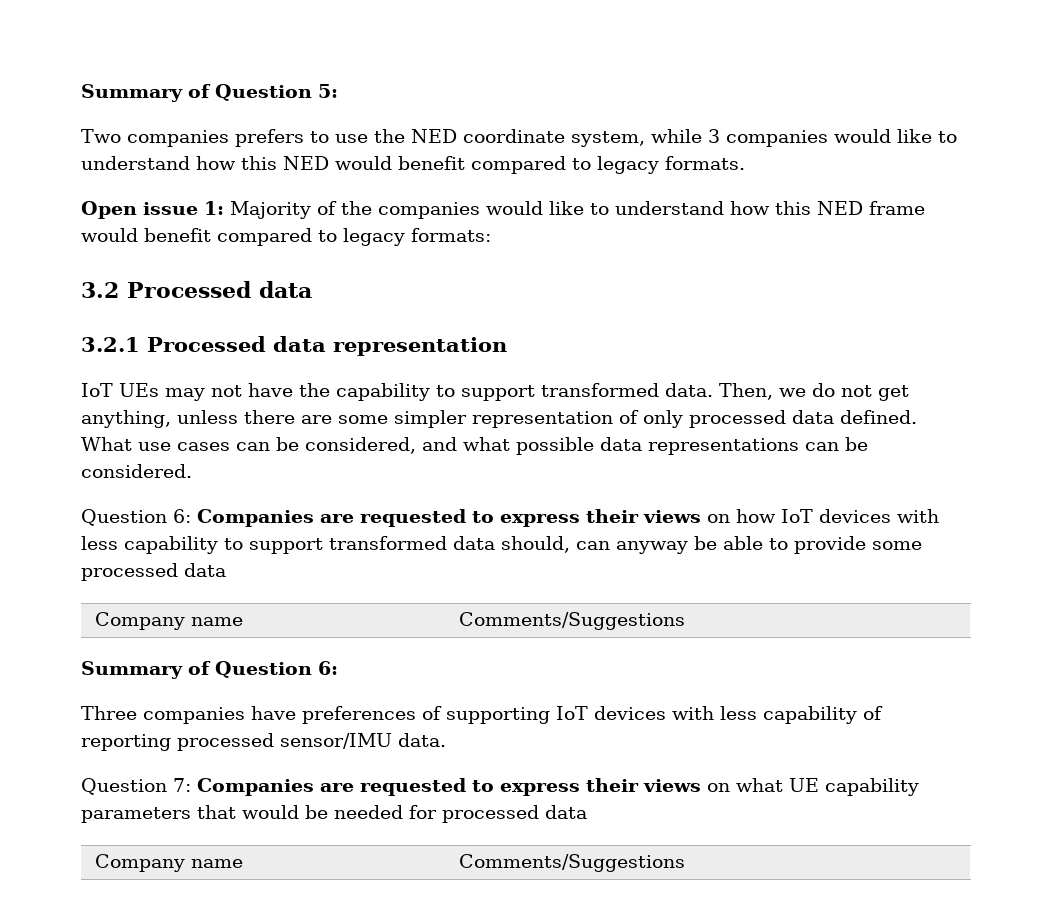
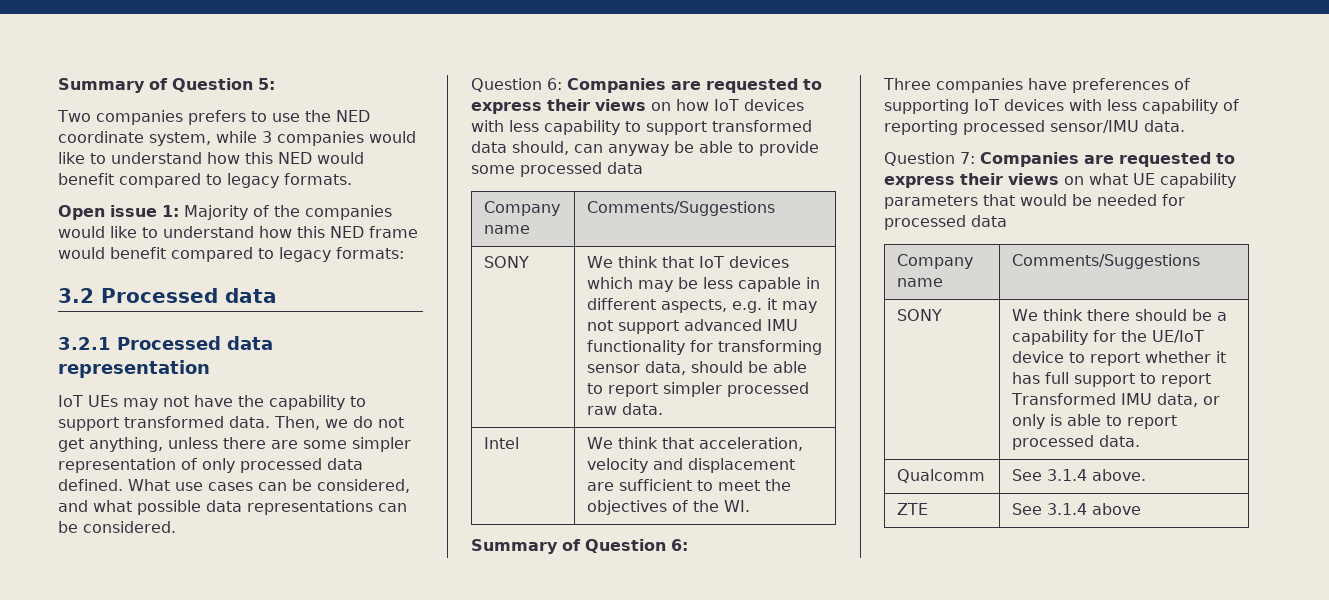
+ SONY | We think that IoT devices which may be less capable in different aspects, e.g. it may not support advanced IMU functionality for transforming sensor data, should be able to report simpler processed raw data.
+ Intel | We think that acceleration, velocity and displacement are sufficient to meet the objectives of the WI.
+ SONY | We think there should be a capability for the UE/IoT device to report whether it has full support to report Transformed IMU data, or only is able to report processed data.
+ Qualcomm | See 3.1.4 above.
+ ZTE | See 3.1.4 above

